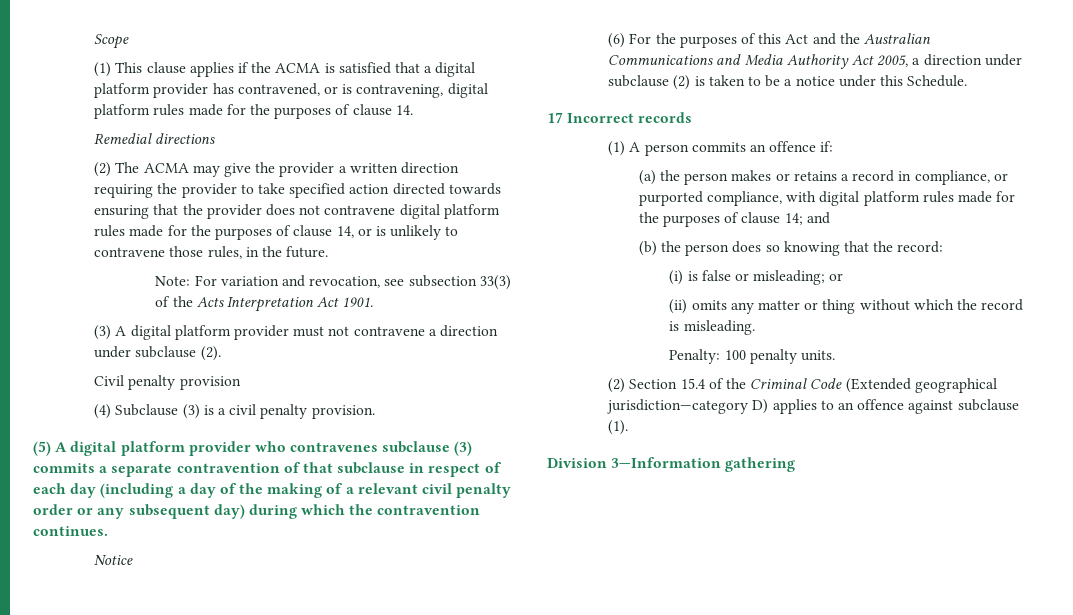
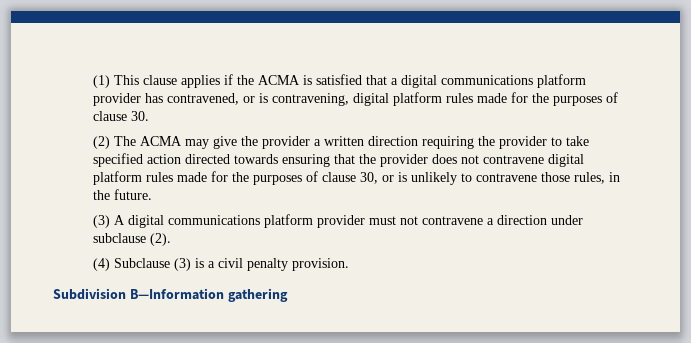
- Scope
- (1) This clause applies if the ACMA is satisfied that a digital platform provider has contravened, or is contravening, digital platform rules made for the purposes of clause 14.
- Remedial directions
+ (1) This clause applies if the ACMA is satisfied that a digital communications platform provider has contravened, or is contravening, digital platform rules made for the purposes of clause 30.
- (2) The ACMA may give the provider a written direction requiring the provider to take specified action directed towards ensuring that the provider does not contravene digital platform rules made for the purposes of clause 14, or is unlikely to contravene those rules, in the future.
+ (2) The ACMA may give the provider a written direction requiring the provider to take specified action directed towards ensuring that the provider does not contravene digital platform rules made for the purposes of clause 30, or is unlikely to contravene those rules, in the future.
- Note: For variation and revocation, see subsection 33(3) of the Acts Interpretation Act 1901.
- (3) A digital platform provider must not contravene a direction under subclause (2).
+ (3) A digital communications platform provider must not contravene a direction under subclause (2).
- Civil penalty provision
- (5) A digital platform provider who contravenes subclause (3) commits a separate contravention of that subclause in respect of each day (including a day of the making of a relevant civil penalty order or any subsequent day) during which the contravention continues.
- Notice
- (6) For the purposes of this Act and the Australian Communications and Media Authority Act 2005, a direction under subclause (2) is taken to be a notice under this Schedule.
- 17 Incorrect records
- (1) A person commits an offence if:
- (a) the person makes or retains a record in compliance, or purported compliance, with digital platform rules made for the purposes of clause 14; and
- (b) the person does so knowing that the record:
- (i) is false or misleading; or
- (ii) omits any matter or thing without which the record is misleading.
- Penalty: 100 penalty units.
- (2) Section 15.4 of the Criminal Code (Extended geographical jurisdiction—category D) applies to an offence against subclause (1).
- Division 3—Information gathering
+ Subdivision B—Information gathering

